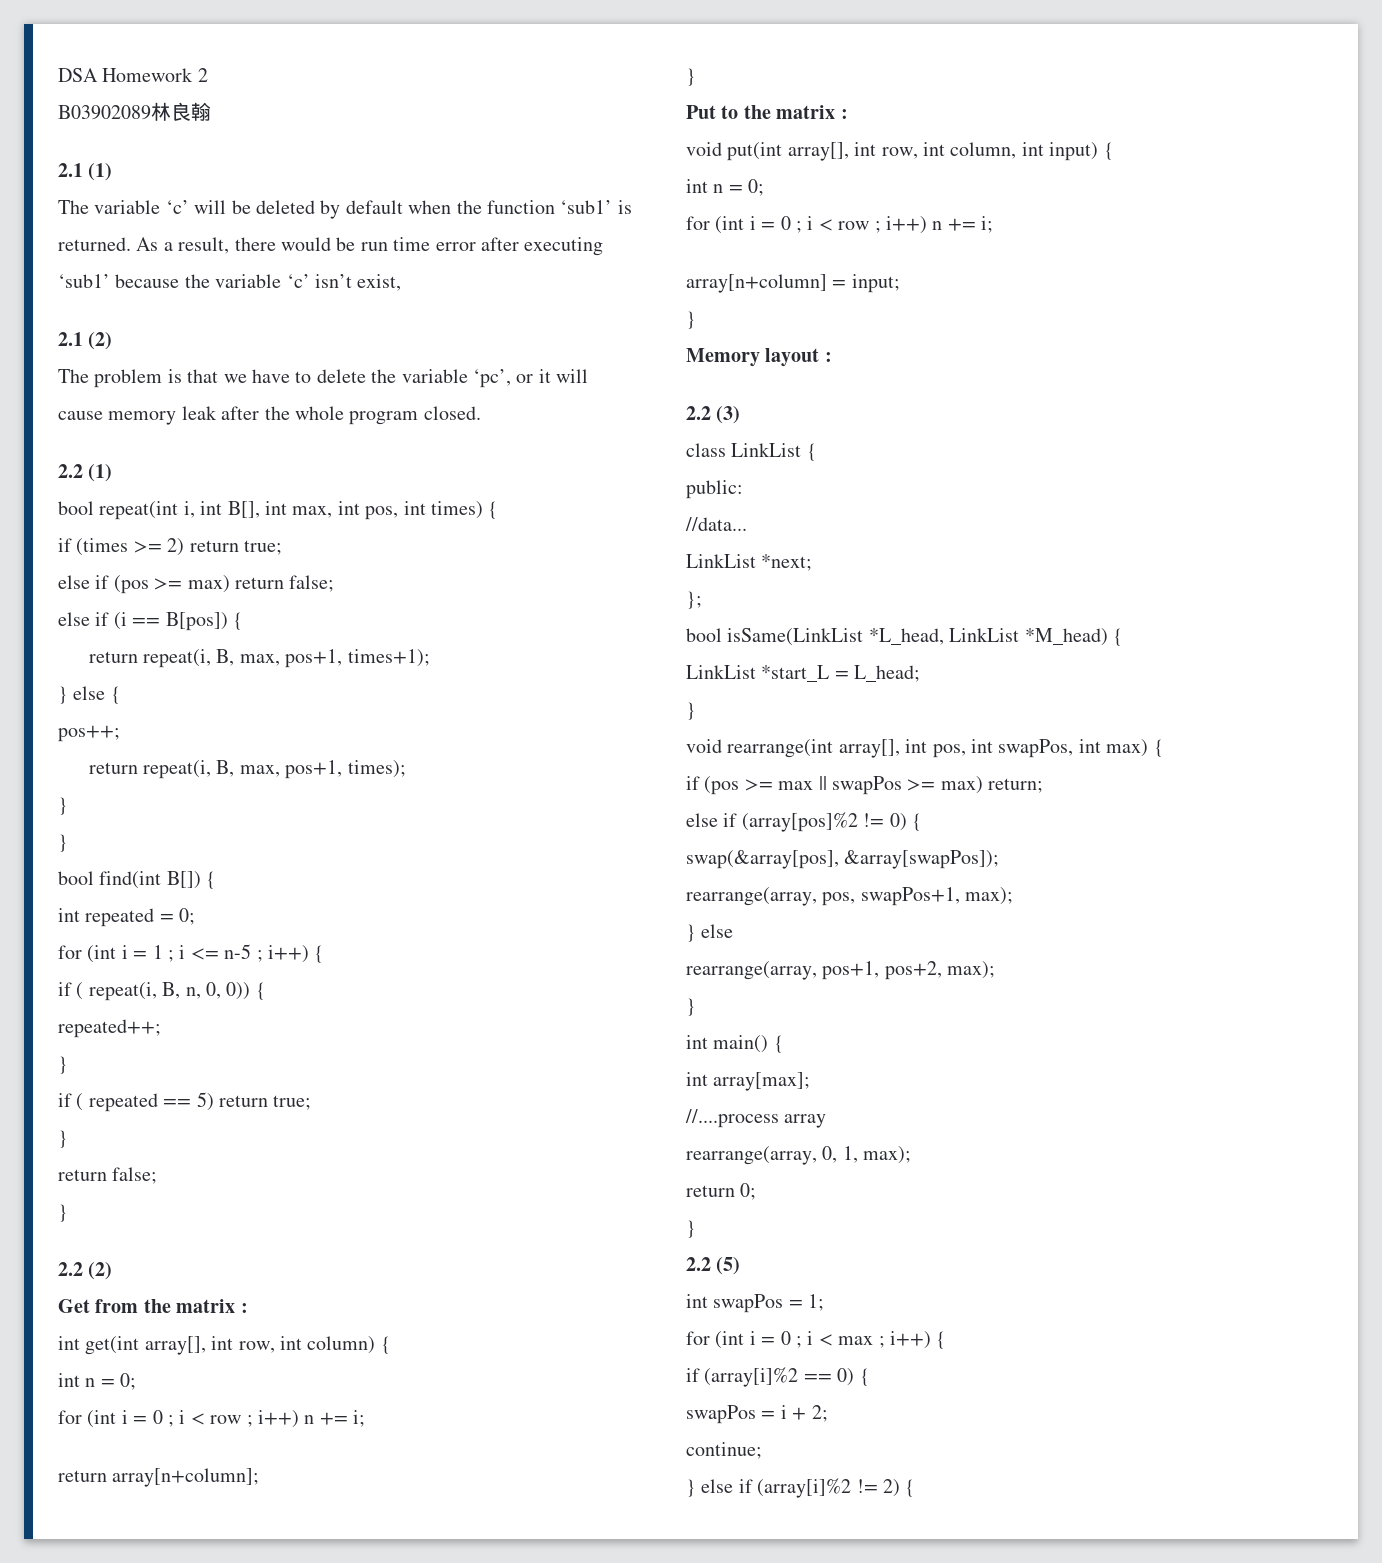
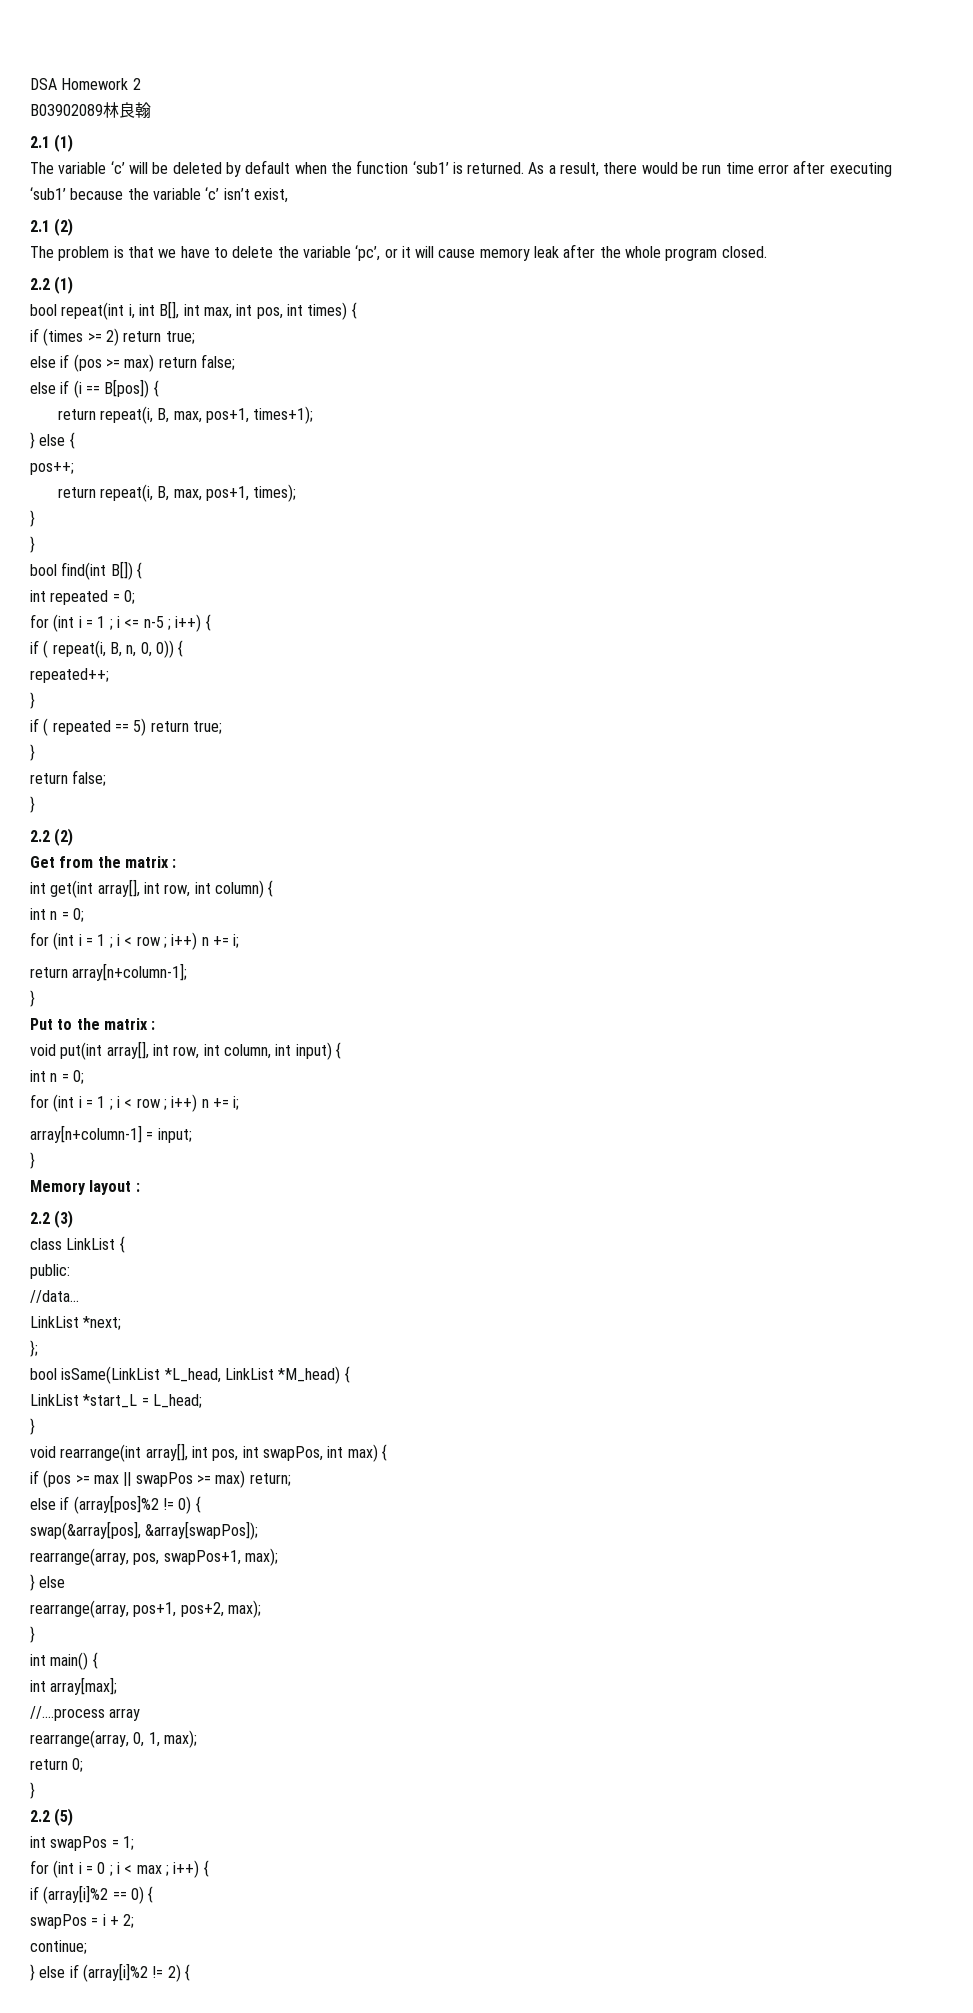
  int get(int array[], int row, int column) {
  int n = 0;
- for (int i = 0 ; i < row ; i++) n += i;
+ for (int i = 1 ; i < row ; i++) n += i;
- return array[n+column];
+ return array[n+column-1];
  void put(int array[], int row, int column, int input) {
  int n = 0;
- for (int i = 0 ; i < row ; i++) n += i;
- array[n+column] = input;
+ for (int i = 1 ; i < row ; i++) n += i;
+ array[n+column-1] = input;

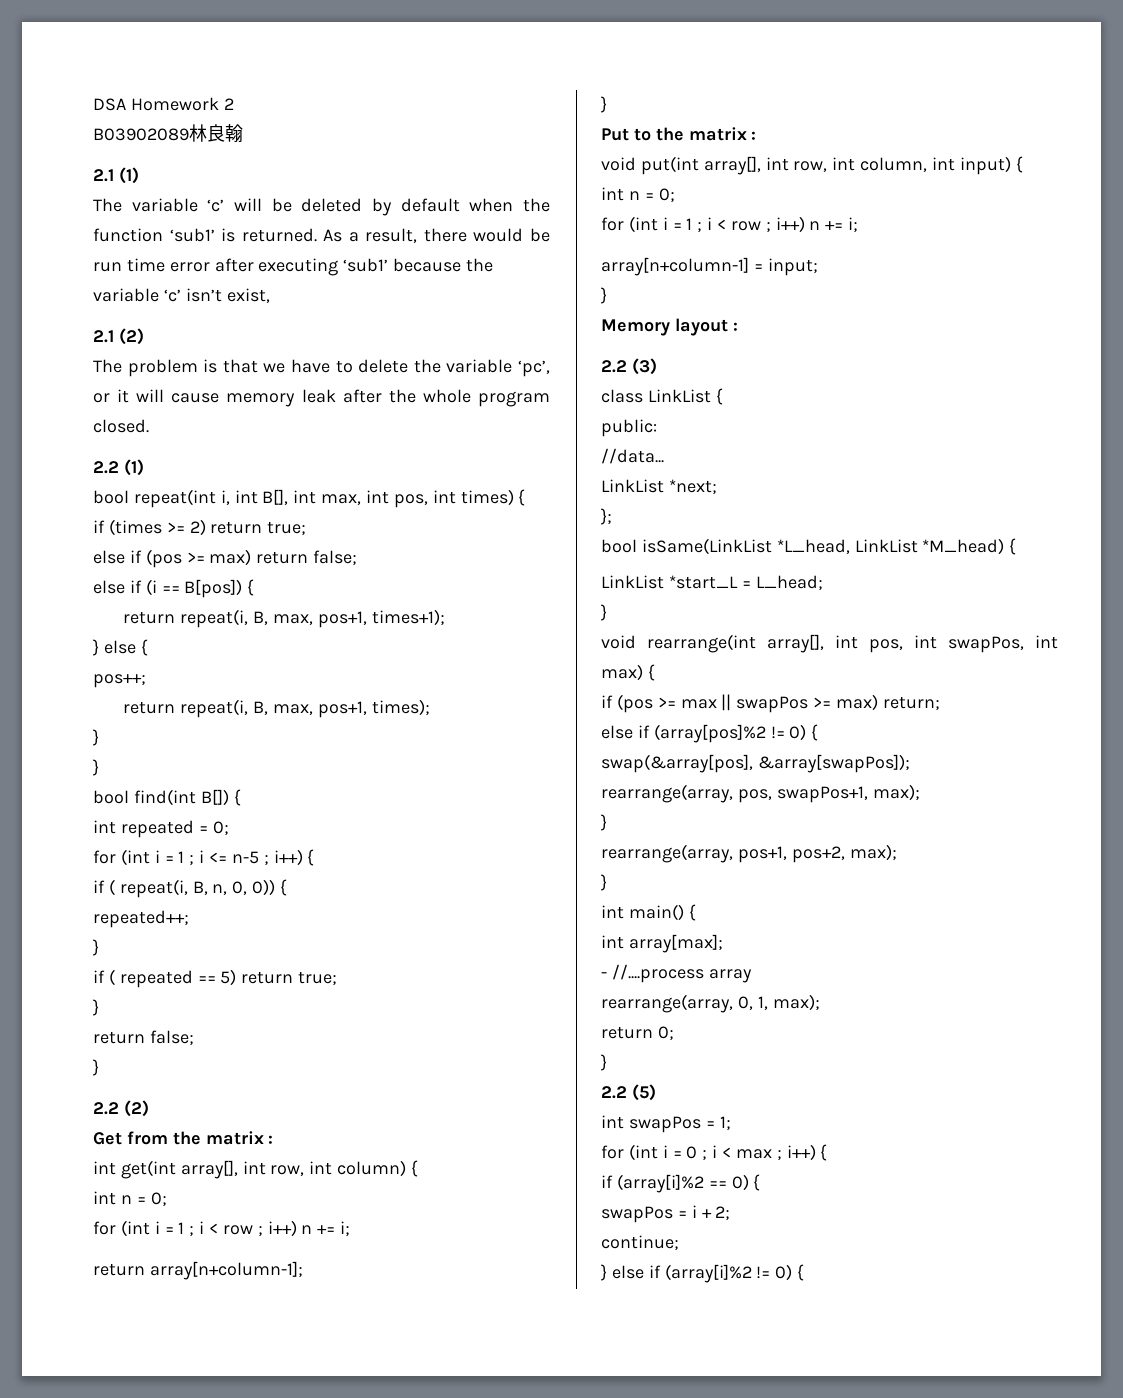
  rearrange(array, pos, swapPos+1, max);
- } else
+ }
- //....process array
+ - //....process array
- } else if (array[i]%2 != 2) {
+ } else if (array[i]%2 != 0) {

